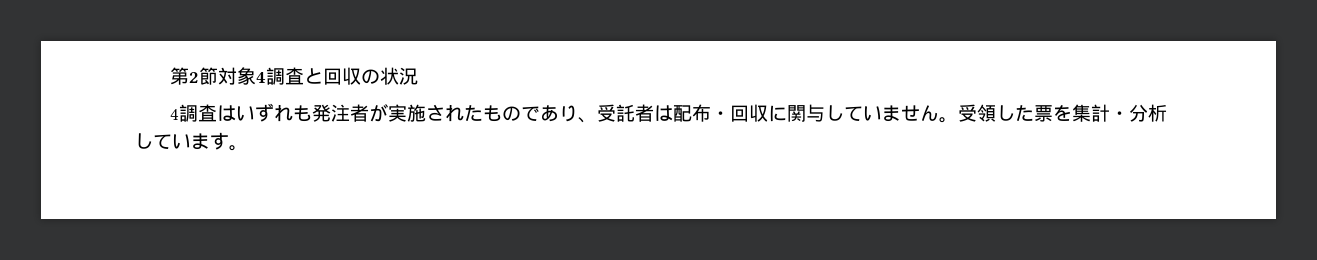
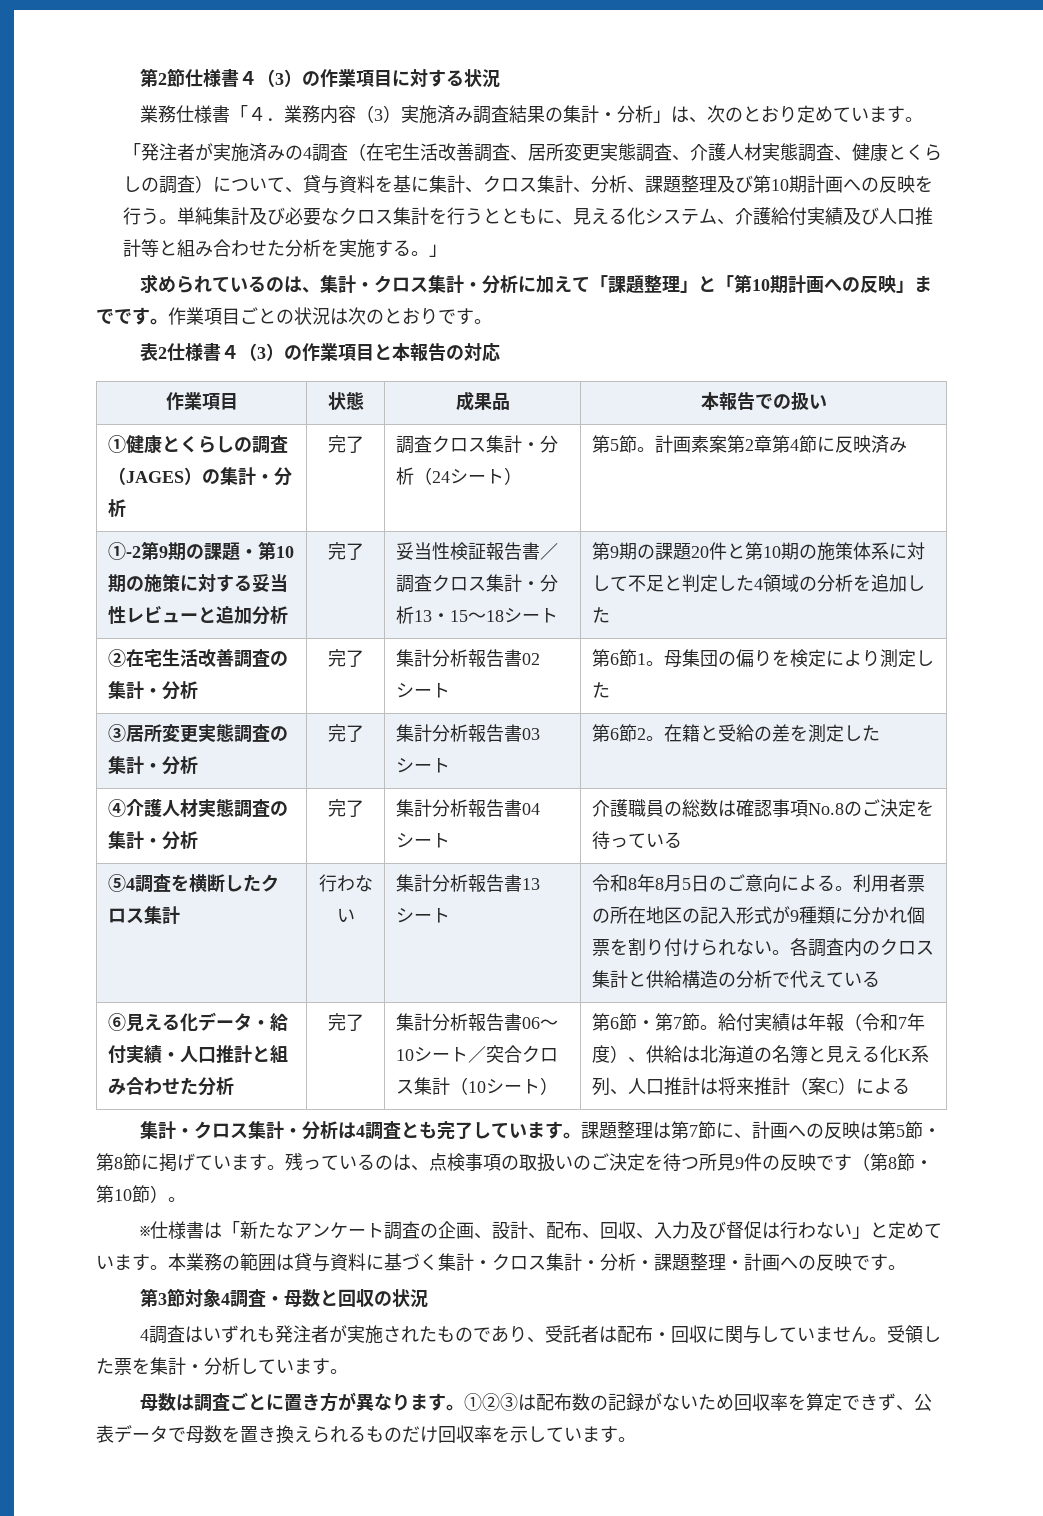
- 第2節対象4調査と回収の状況
+ 第2節仕様書４（3）の作業項目に対する状況
+ 業務仕様書「４．業務内容（3）実施済み調査結果の集計・分析」は、次のとおり定めています。
+ 「発注者が実施済みの4調査（在宅生活改善調査、居所変更実態調査、介護人材実態調査、健康とくらしの調査）について、貸与資料を基に集計、クロス集計、分析、課題整理及び第10期計画への反映を行う。単純集計及び必要なクロス集計を行うとともに、見える化システム、介護給付実績及び人口推計等と組み合わせた分析を実施する。」
+ 求められているのは、集計・クロス集計・分析に加えて「課題整理」と「第10期計画への反映」までです。作業項目ごとの状況は次のとおりです。
+ 表2仕様書４（3）の作業項目と本報告の対応
+ 作業項目 | 状態 | 成果品 | 本報告での扱い
+ ①健康とくらしの調査（JAGES）の集計・分析 | 完了 | 調査クロス集計・分析（24シート） | 第5節。計画素案第2章第4節に反映済み
+ ①-2第9期の課題・第10期の施策に対する妥当性レビューと追加分析 | 完了 | 妥当性検証報告書／調査クロス集計・分析13・15〜18シート | 第9期の課題20件と第10期の施策体系に対して不足と判定した4領域の分析を追加した
+ ②在宅生活改善調査の集計・分析 | 完了 | 集計分析報告書02シート | 第6節1。母集団の偏りを検定により測定した
+ ③居所変更実態調査の集計・分析 | 完了 | 集計分析報告書03シート | 第6節2。在籍と受給の差を測定した
+ ④介護人材実態調査の集計・分析 | 完了 | 集計分析報告書04シート | 介護職員の総数は確認事項No.8のご決定を待っている
+ ⑤4調査を横断したクロス集計 | 行わない | 集計分析報告書13シート | 令和8年8月5日のご意向による。利用者票の所在地区の記入形式が9種類に分かれ個票を割り付けられない。各調査内のクロス集計と供給構造の分析で代えている
+ ⑥見える化データ・給付実績・人口推計と組み合わせた分析 | 完了 | 集計分析報告書06〜10シート／突合クロス集計（10シート） | 第6節・第7節。給付実績は年報（令和7年度）、供給は北海道の名簿と見える化K系列、人口推計は将来推計（案C）による
+ 集計・クロス集計・分析は4調査とも完了しています。課題整理は第7節に、計画への反映は第5節・第8節に掲げています。残っているのは、点検事項の取扱いのご決定を待つ所見9件の反映です（第8節・第10節）。
+ ※仕様書は「新たなアンケート調査の企画、設計、配布、回収、入力及び督促は行わない」と定めています。本業務の範囲は貸与資料に基づく集計・クロス集計・分析・課題整理・計画への反映です。
+ 第3節対象4調査・母数と回収の状況
+ 母数は調査ごとに置き方が異なります。①②③は配布数の記録がないため回収率を算定できず、公表データで母数を置き換えられるものだけ回収率を示しています。

